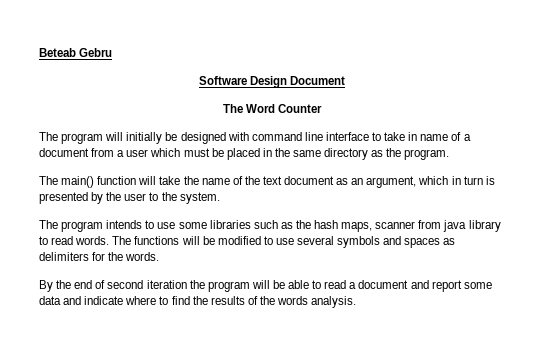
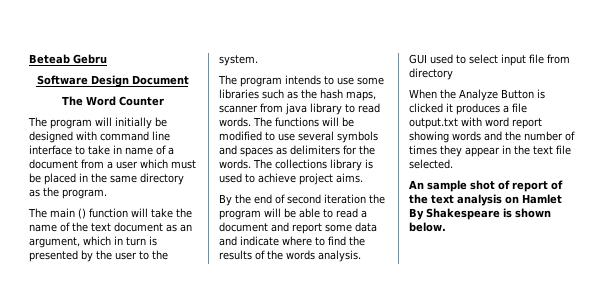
- The main() function will take the name of the text document as an argument, which in turn is presented by the user to the system.
+ The main () function will take the name of the text document as an argument, which in turn is presented by the user to the system.
+ The collections library is used to achieve project aims.
+ GUI used to select input file from directory
+ When the Analyze Button is clicked it produces a file output.txt with word report showing words and the number of times they appear in the text file selected.
+ An sample shot of report of the text analysis on Hamlet By Shakespeare is shown below.

